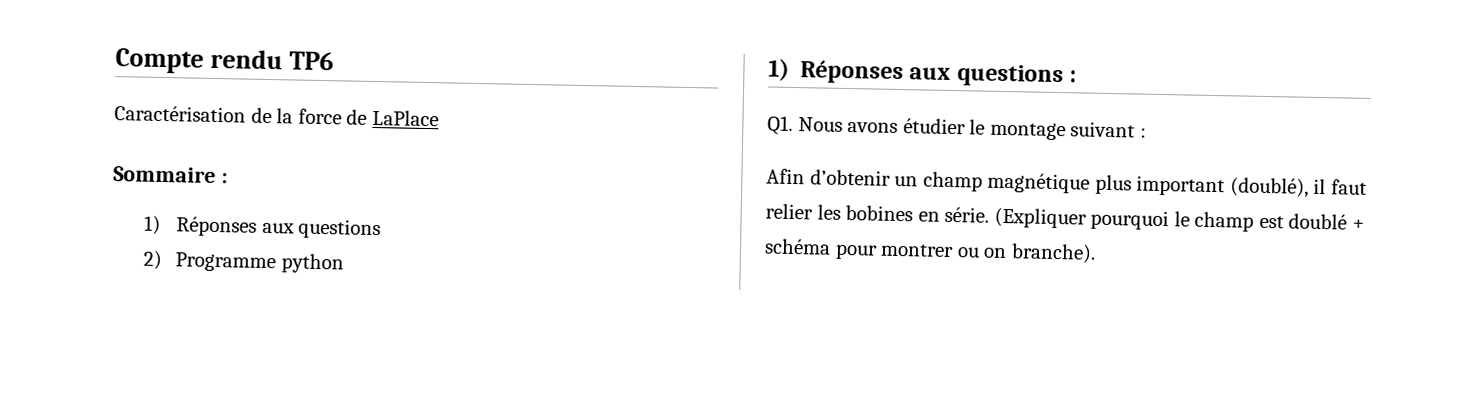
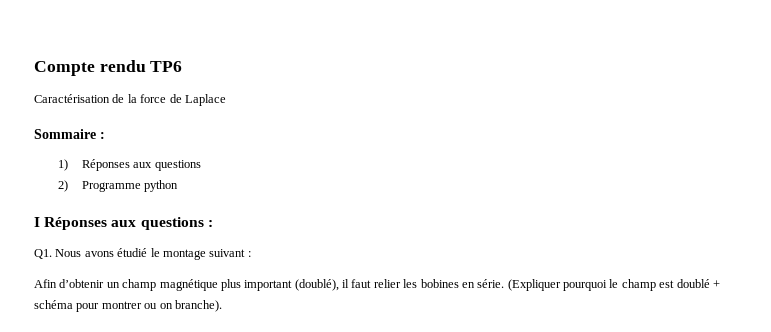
- Caractérisation de la force de LaPlace
+ Caractérisation de la force de Laplace
- 1) Réponses aux questions :
+ I Réponses aux questions :
- Q1. Nous avons étudier le montage suivant :
+ Q1. Nous avons étudié le montage suivant :

